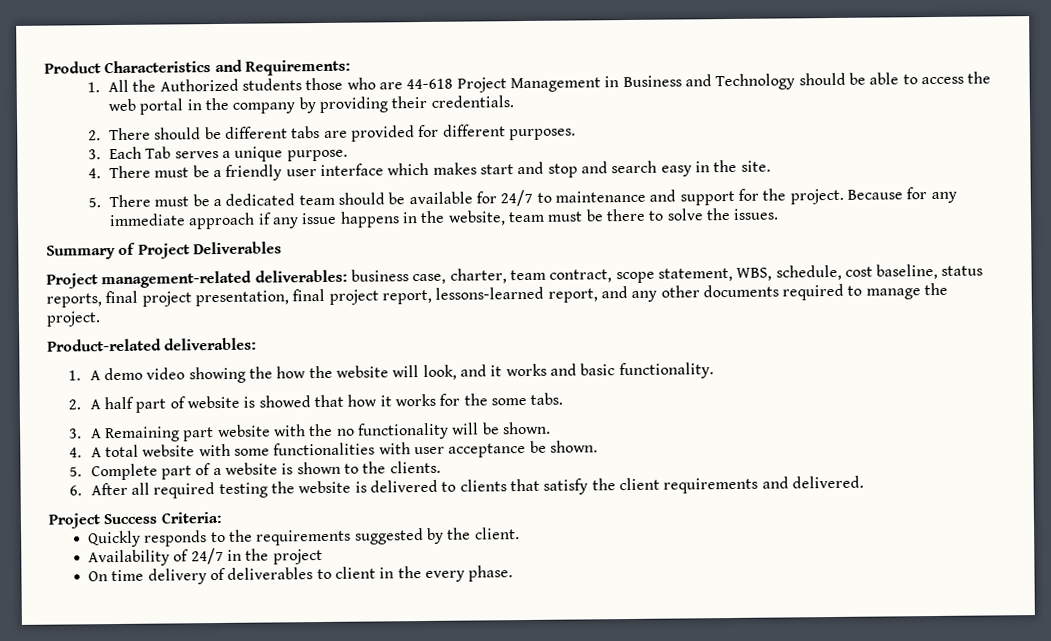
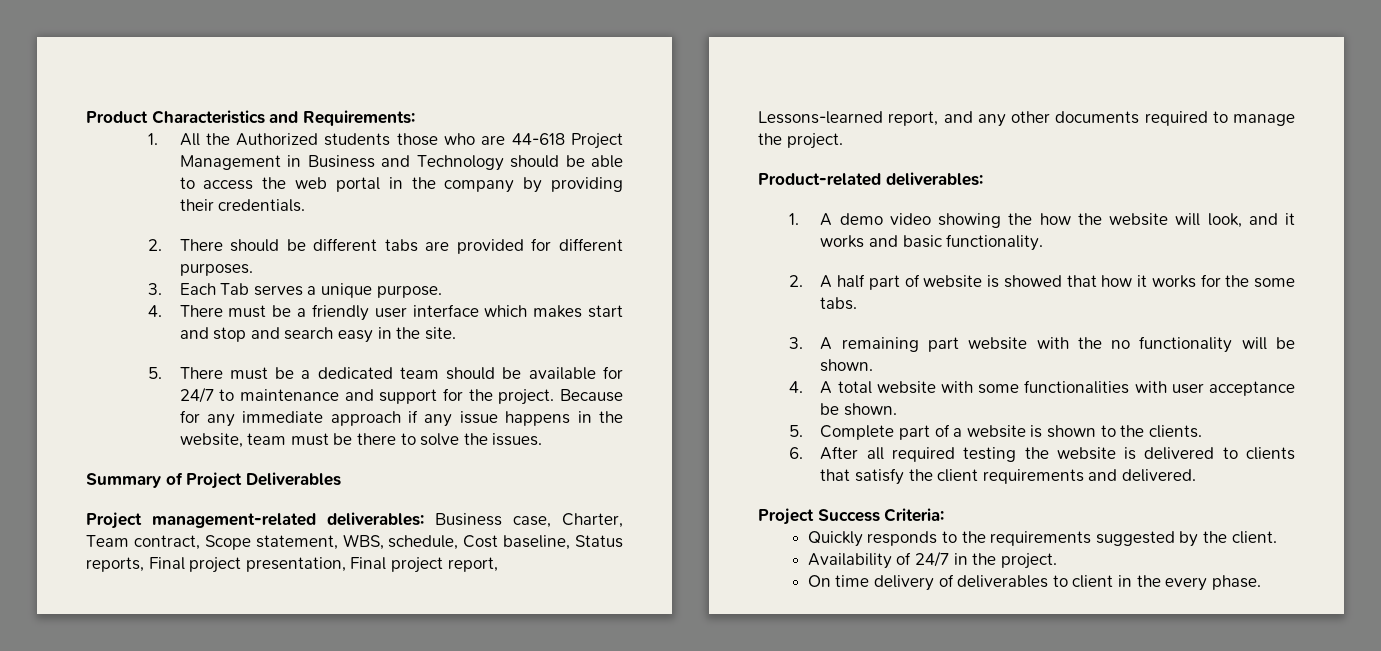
- Project management-related deliverables: business case, charter, team contract, scope statement, WBS, schedule, cost baseline, status reports, final project presentation, final project report, lessons-learned report, and any other documents required to manage the project.
+ Project management-related deliverables: Business case, Charter, Team contract, Scope statement, WBS, schedule, Cost baseline, Status reports, Final project presentation, Final project report, Lessons-learned report, and any other documents required to manage the project.
- 3. A Remaining part website with the no functionality will be shown.
+ 3. A remaining part website with the no functionality will be shown.
- Availability of 24/7 in the project
+ Availability of 24/7 in the project.

